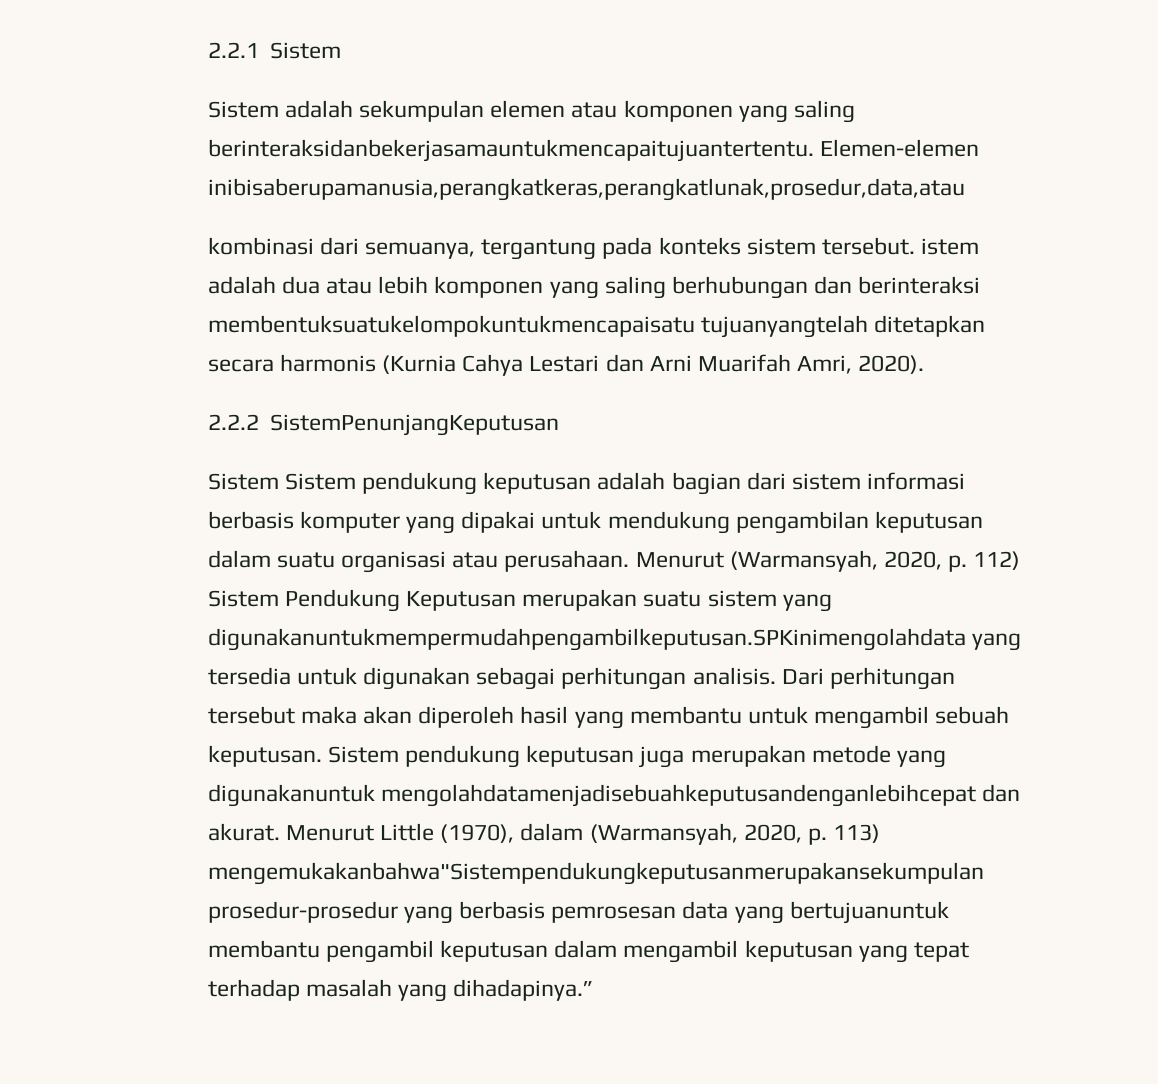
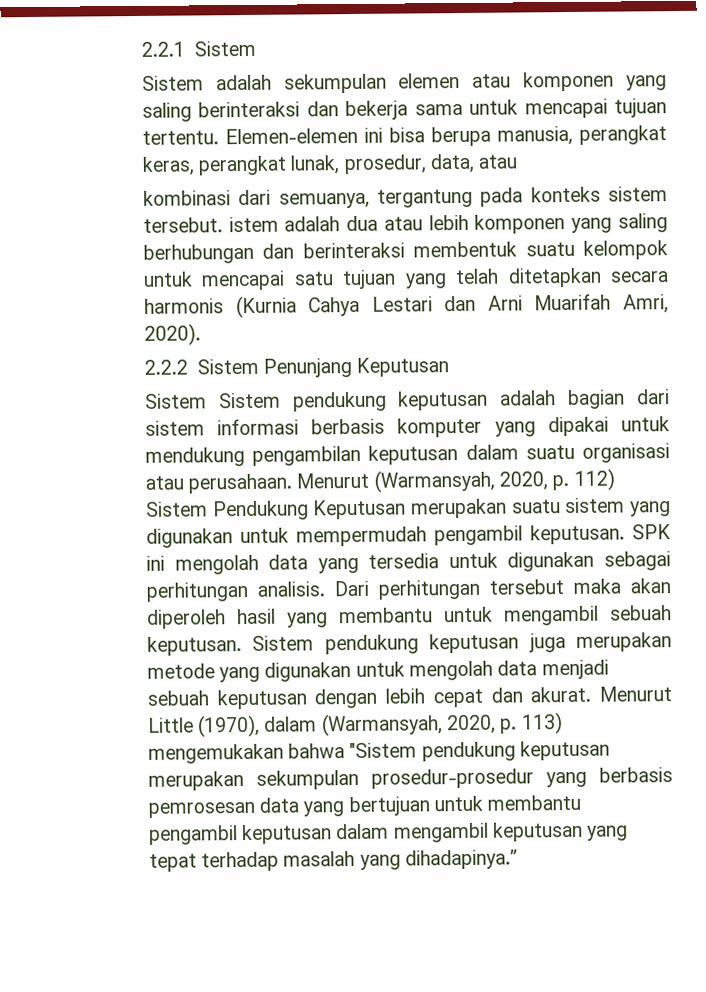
- Sistem adalah sekumpulan elemen atau komponen yang saling berinteraksidanbekerjasamauntukmencapaitujuantertentu. Elemen-elemen inibisaberupamanusia,perangkatkeras,perangkatlunak,prosedur,data,atau
+ Sistem adalah sekumpulan elemen atau komponen yang saling berinteraksi dan bekerja sama untuk mencapai tujuan tertentu. Elemen-elemen ini bisa berupa manusia, perangkat keras, perangkat lunak, prosedur, data, atau
- kombinasi dari semuanya, tergantung pada konteks sistem tersebut. istem adalah dua atau lebih komponen yang saling berhubungan dan berinteraksi membentuksuatukelompokuntukmencapaisatu tujuanyangtelah ditetapkan secara harmonis (Kurnia Cahya Lestari dan Arni Muarifah Amri, 2020).
+ kombinasi dari semuanya, tergantung pada konteks sistem tersebut. istem adalah dua atau lebih komponen yang saling berhubungan dan berinteraksi membentuk suatu kelompok untuk mencapai satu tujuan yang telah ditetapkan secara harmonis (Kurnia Cahya Lestari dan Arni Muarifah Amri, 2020).
- 2.2.2 SistemPenunjangKeputusan
+ 2.2.2 Sistem Penunjang Keputusan
- Menurut (Warmansyah, 2020, p. 112) Sistem Pendukung Keputusan merupakan suatu sistem yang digunakanuntukmempermudahpengambilkeputusan.SPKinimengolahdata yang tersedia untuk digunakan sebagai perhitungan analisis.
+ Menurut (Warmansyah, 2020, p. 112) Sistem Pendukung Keputusan merupakan suatu sistem yang digunakan untuk mempermudah pengambil keputusan. SPK ini mengolah data yang tersedia untuk digunakan sebagai perhitungan analisis.
- Sistem pendukung keputusan juga merupakan metode yang digunakanuntuk mengolahdatamenjadisebuahkeputusandenganlebihcepat dan akurat.
+ Sistem pendukung keputusan juga merupakan metode yang digunakan untuk mengolah data menjadi sebuah keputusan dengan lebih cepat dan akurat.
- Menurut Little (1970), dalam (Warmansyah, 2020, p. 113) mengemukakanbahwa"Sistempendukungkeputusanmerupakansekumpulan prosedur-prosedur yang berbasis pemrosesan data yang bertujuanuntuk membantu pengambil keputusan dalam mengambil keputusan yang tepat terhadap masalah yang dihadapinya.”
+ Menurut Little (1970), dalam (Warmansyah, 2020, p. 113) mengemukakan bahwa "Sistem pendukung keputusan merupakan sekumpulan prosedur-prosedur yang berbasis pemrosesan data yang bertujuan untuk membantu pengambil keputusan dalam mengambil keputusan yang tepat terhadap masalah yang dihadapinya.”

